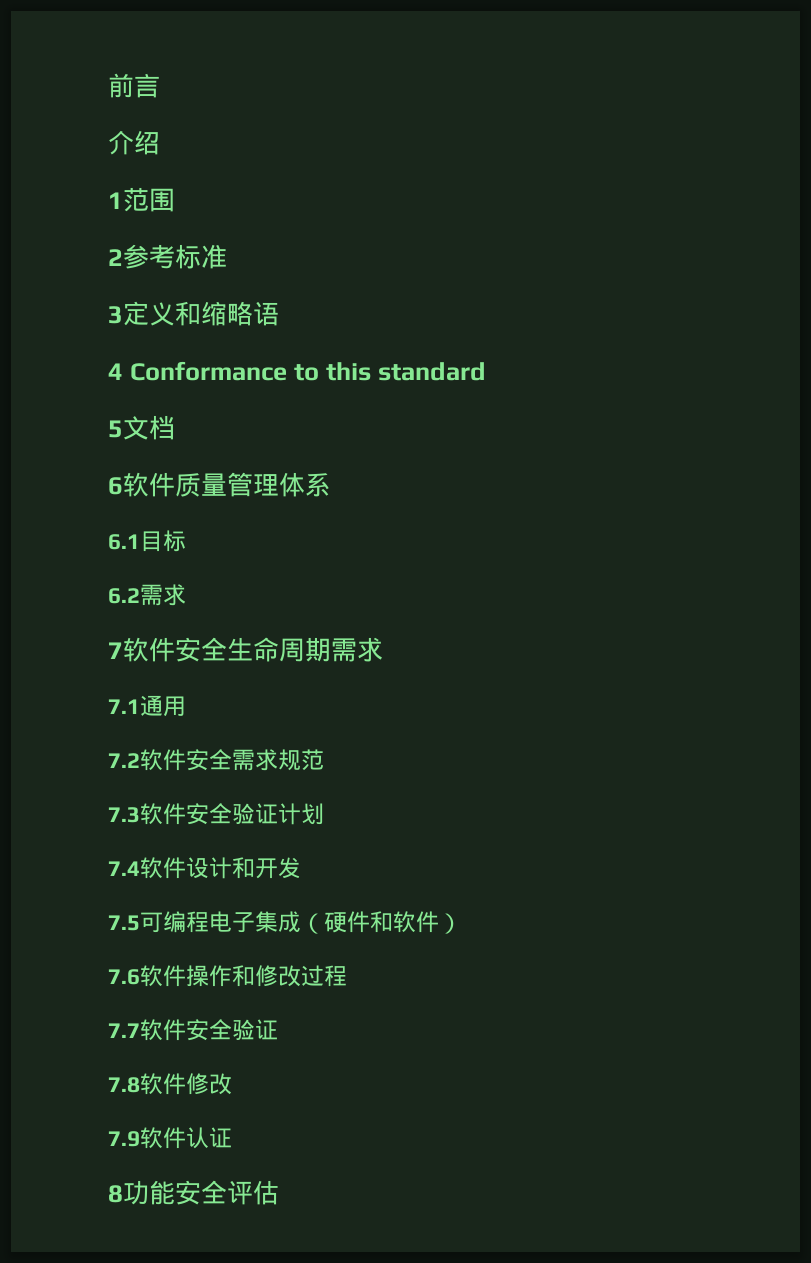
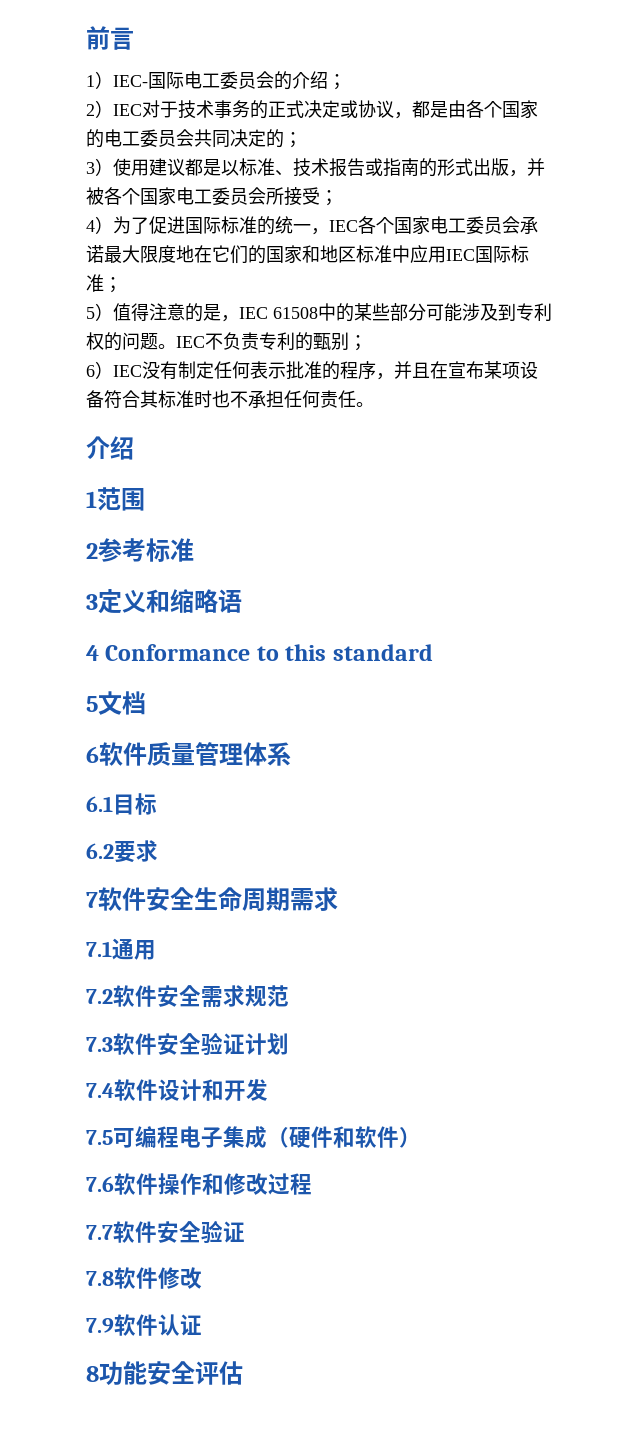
+ 1）IEC-国际电工委员会的介绍；
+ 2）IEC对于技术事务的正式决定或协议，都是由各个国家的电工委员会共同决定的；
+ 3）使用建议都是以标准、技术报告或指南的形式出版，并被各个国家电工委员会所接受；
+ 4）为了促进国际标准的统一，IEC各个国家电工委员会承诺最大限度地在它们的国家和地区标准中应用IEC国际标准；
+ 5）值得注意的是，IEC 61508中的某些部分可能涉及到专利权的问题。IEC不负责专利的甄别；
+ 6）IEC没有制定任何表示批准的程序，并且在宣布某项设备符合其标准时也不承担任何责任。
- 6.2需求
+ 6.2要求

